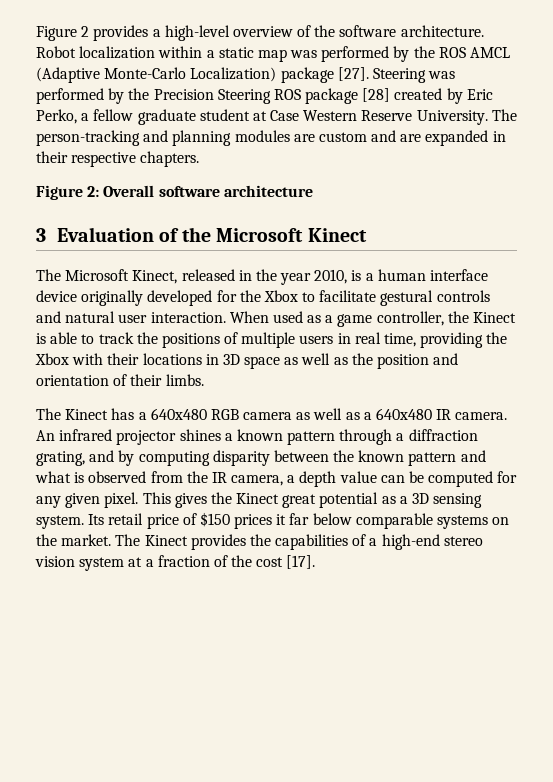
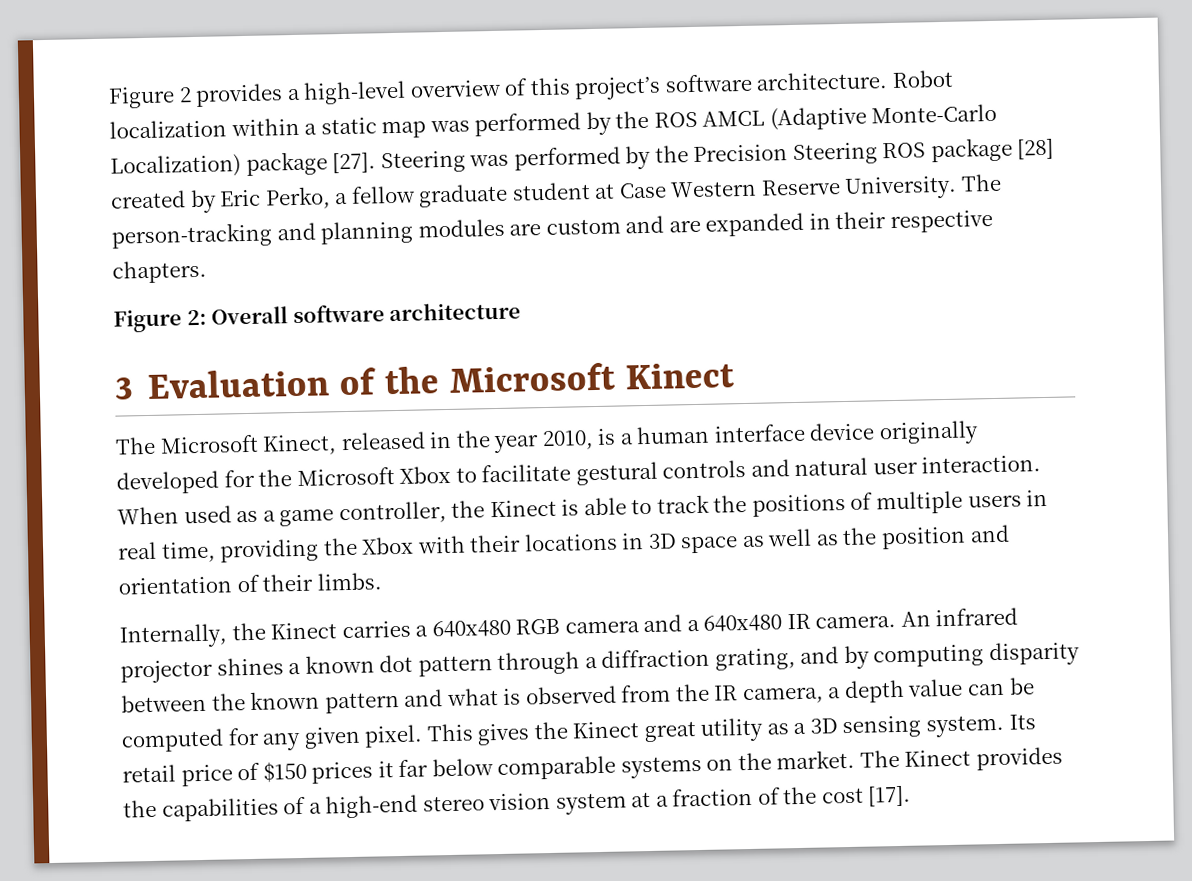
- Figure 2 provides a high-level overview of the software architecture.
+ Figure 2 provides a high-level overview of this project’s software architecture.
- The Microsoft Kinect, released in the year 2010, is a human interface device originally developed for the Xbox to facilitate gestural controls and natural user interaction.
+ The Microsoft Kinect, released in the year 2010, is a human interface device originally developed for the Microsoft Xbox to facilitate gestural controls and natural user interaction.
- The Kinect has a 640x480 RGB camera as well as a 640x480 IR camera.
+ Internally, the Kinect carries a 640x480 RGB camera and a 640x480 IR camera.
- An infrared projector shines a known pattern through a diffraction grating, and by computing disparity between the known pattern and what is observed from the IR camera, a depth value can be computed for any given pixel.
+ An infrared projector shines a known dot pattern through a diffraction grating, and by computing disparity between the known pattern and what is observed from the IR camera, a depth value can be computed for any given pixel.
- This gives the Kinect great potential as a 3D sensing system.
+ This gives the Kinect great utility as a 3D sensing system.

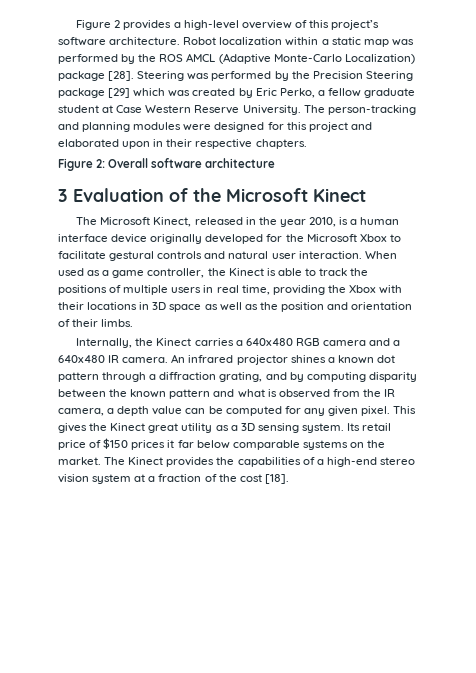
- Robot localization within a static map was performed by the ROS AMCL (Adaptive Monte-Carlo Localization) package [27].
+ Robot localization within a static map was performed by the ROS AMCL (Adaptive Monte-Carlo Localization) package [28].
- Steering was performed by the Precision Steering ROS package [28] created by Eric Perko, a fellow graduate student at Case Western Reserve University.
+ Steering was performed by the Precision Steering package [29] which was created by Eric Perko, a fellow graduate student at Case Western Reserve University.
- The person-tracking and planning modules are custom and are expanded in their respective chapters.
+ The person-tracking and planning modules were designed for this project and elaborated upon in their respective chapters.
- The Kinect provides the capabilities of a high-end stereo vision system at a fraction of the cost [17].
+ The Kinect provides the capabilities of a high-end stereo vision system at a fraction of the cost [18].

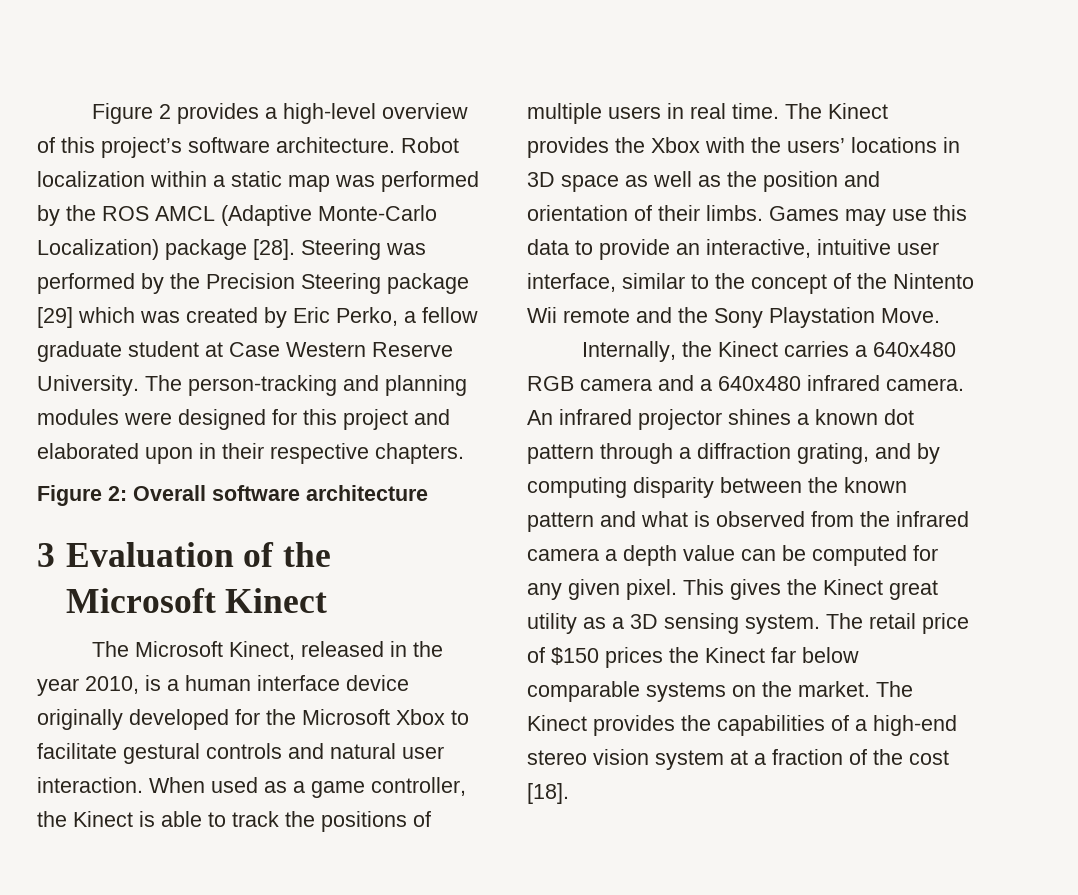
- When used as a game controller, the Kinect is able to track the positions of multiple users in real time, providing the Xbox with their locations in 3D space as well as the position and orientation of their limbs.
+ When used as a game controller, the Kinect is able to track the positions of multiple users in real time. The Kinect provides the Xbox with the users’ locations in 3D space as well as the position and orientation of their limbs. Games may use this data to provide an interactive, intuitive user interface, similar to the concept of the Nintento Wii remote and the Sony Playstation Move.
- Internally, the Kinect carries a 640x480 RGB camera and a 640x480 IR camera.
+ Internally, the Kinect carries a 640x480 RGB camera and a 640x480 infrared camera.
- An infrared projector shines a known dot pattern through a diffraction grating, and by computing disparity between the known pattern and what is observed from the IR camera, a depth value can be computed for any given pixel.
+ An infrared projector shines a known dot pattern through a diffraction grating, and by computing disparity between the known pattern and what is observed from the infrared camera a depth value can be computed for any given pixel.
- Its retail price of $150 prices it far below comparable systems on the market.
+ The retail price of $150 prices the Kinect far below comparable systems on the market.

